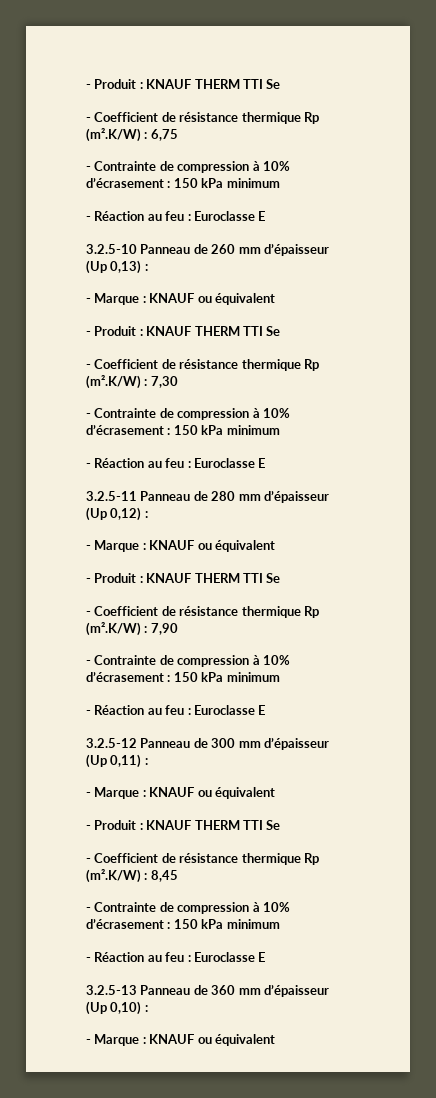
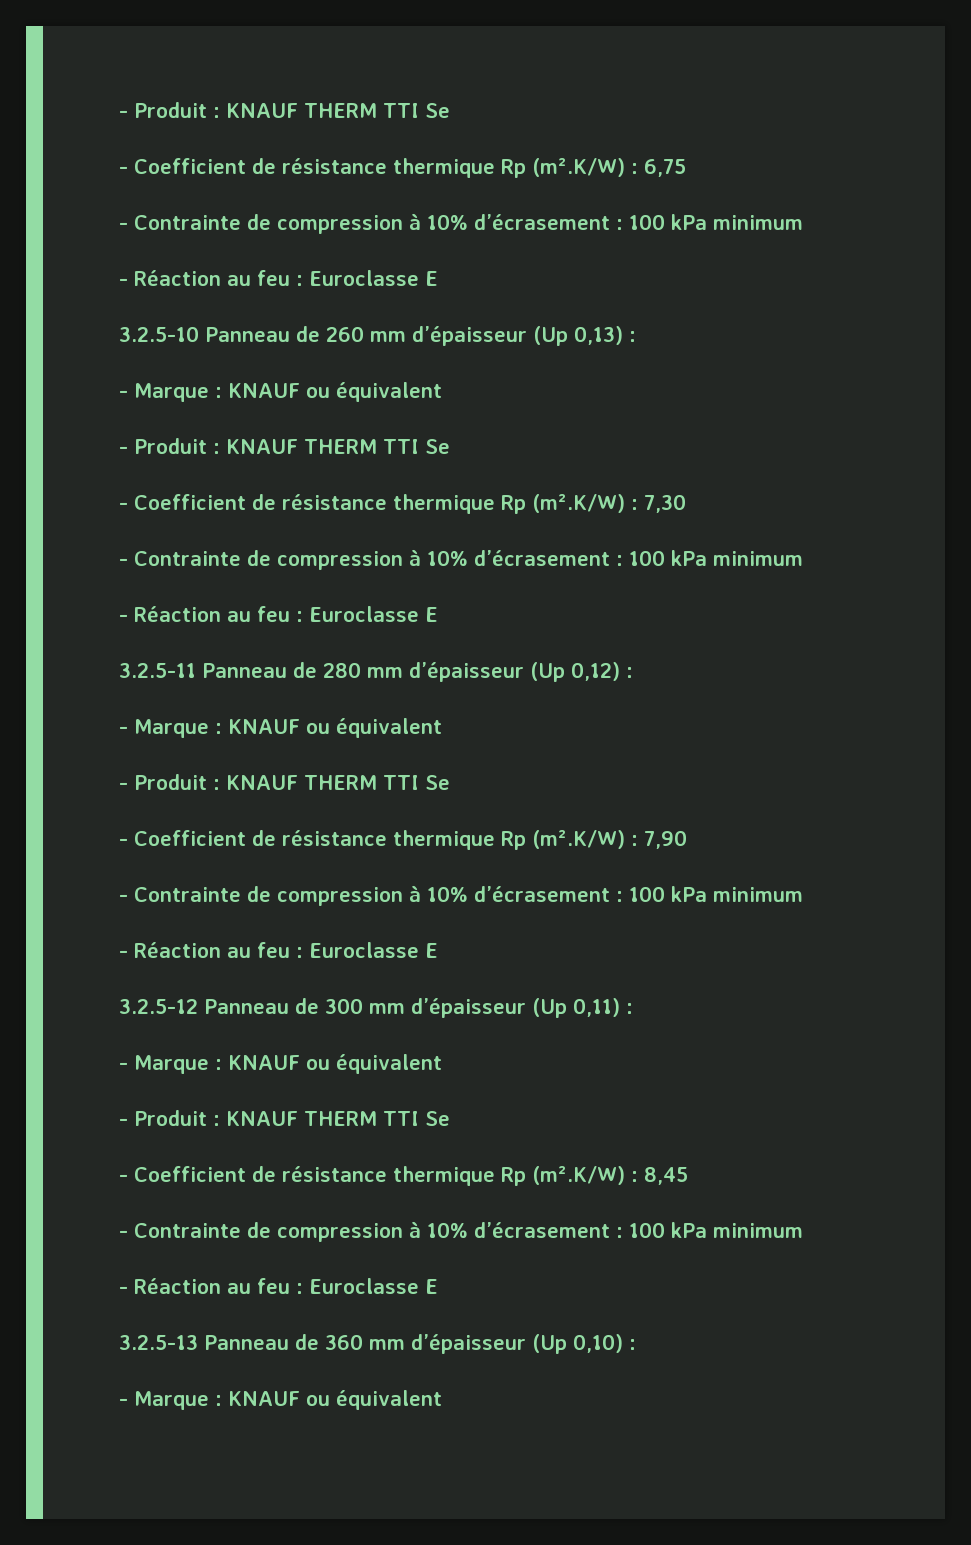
  - Coefficient de résistance thermique Rp (m².K/W) : 6,75
- - Contrainte de compression à 10% d’écrasement : 150 kPa minimum
+ - Contrainte de compression à 10% d’écrasement : 100 kPa minimum
  - Coefficient de résistance thermique Rp (m².K/W) : 7,30
- - Contrainte de compression à 10% d’écrasement : 150 kPa minimum
+ - Contrainte de compression à 10% d’écrasement : 100 kPa minimum
  - Coefficient de résistance thermique Rp (m².K/W) : 7,90
- - Contrainte de compression à 10% d’écrasement : 150 kPa minimum
+ - Contrainte de compression à 10% d’écrasement : 100 kPa minimum
  - Coefficient de résistance thermique Rp (m².K/W) : 8,45
- - Contrainte de compression à 10% d’écrasement : 150 kPa minimum
+ - Contrainte de compression à 10% d’écrasement : 100 kPa minimum

